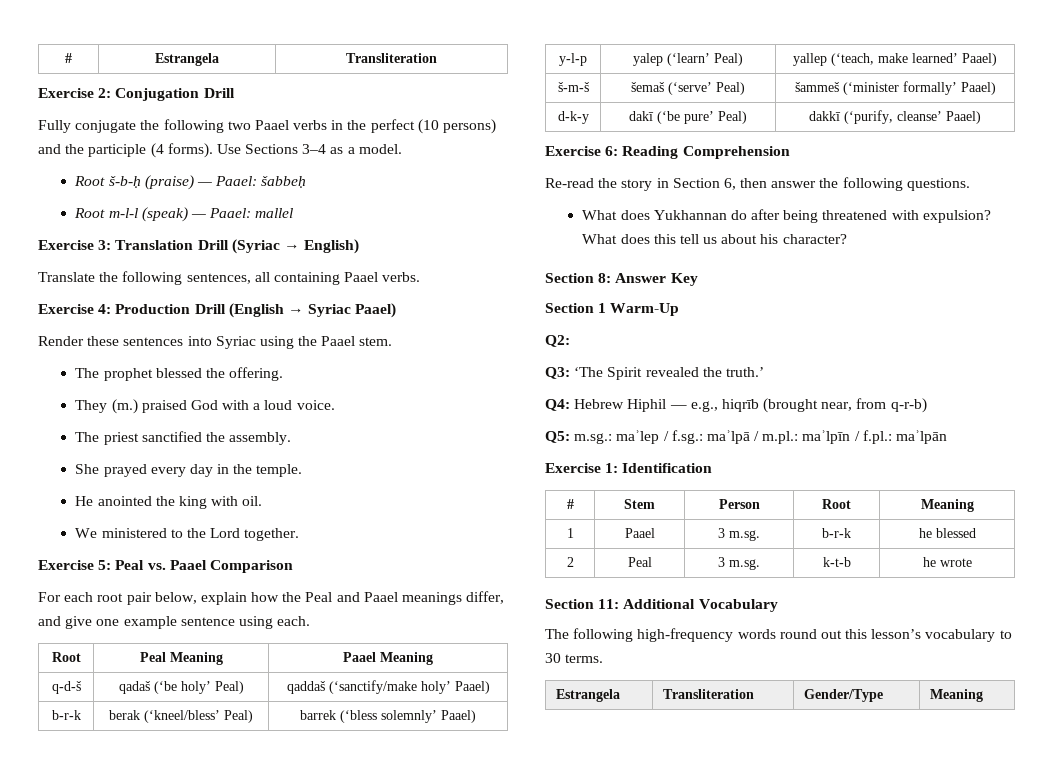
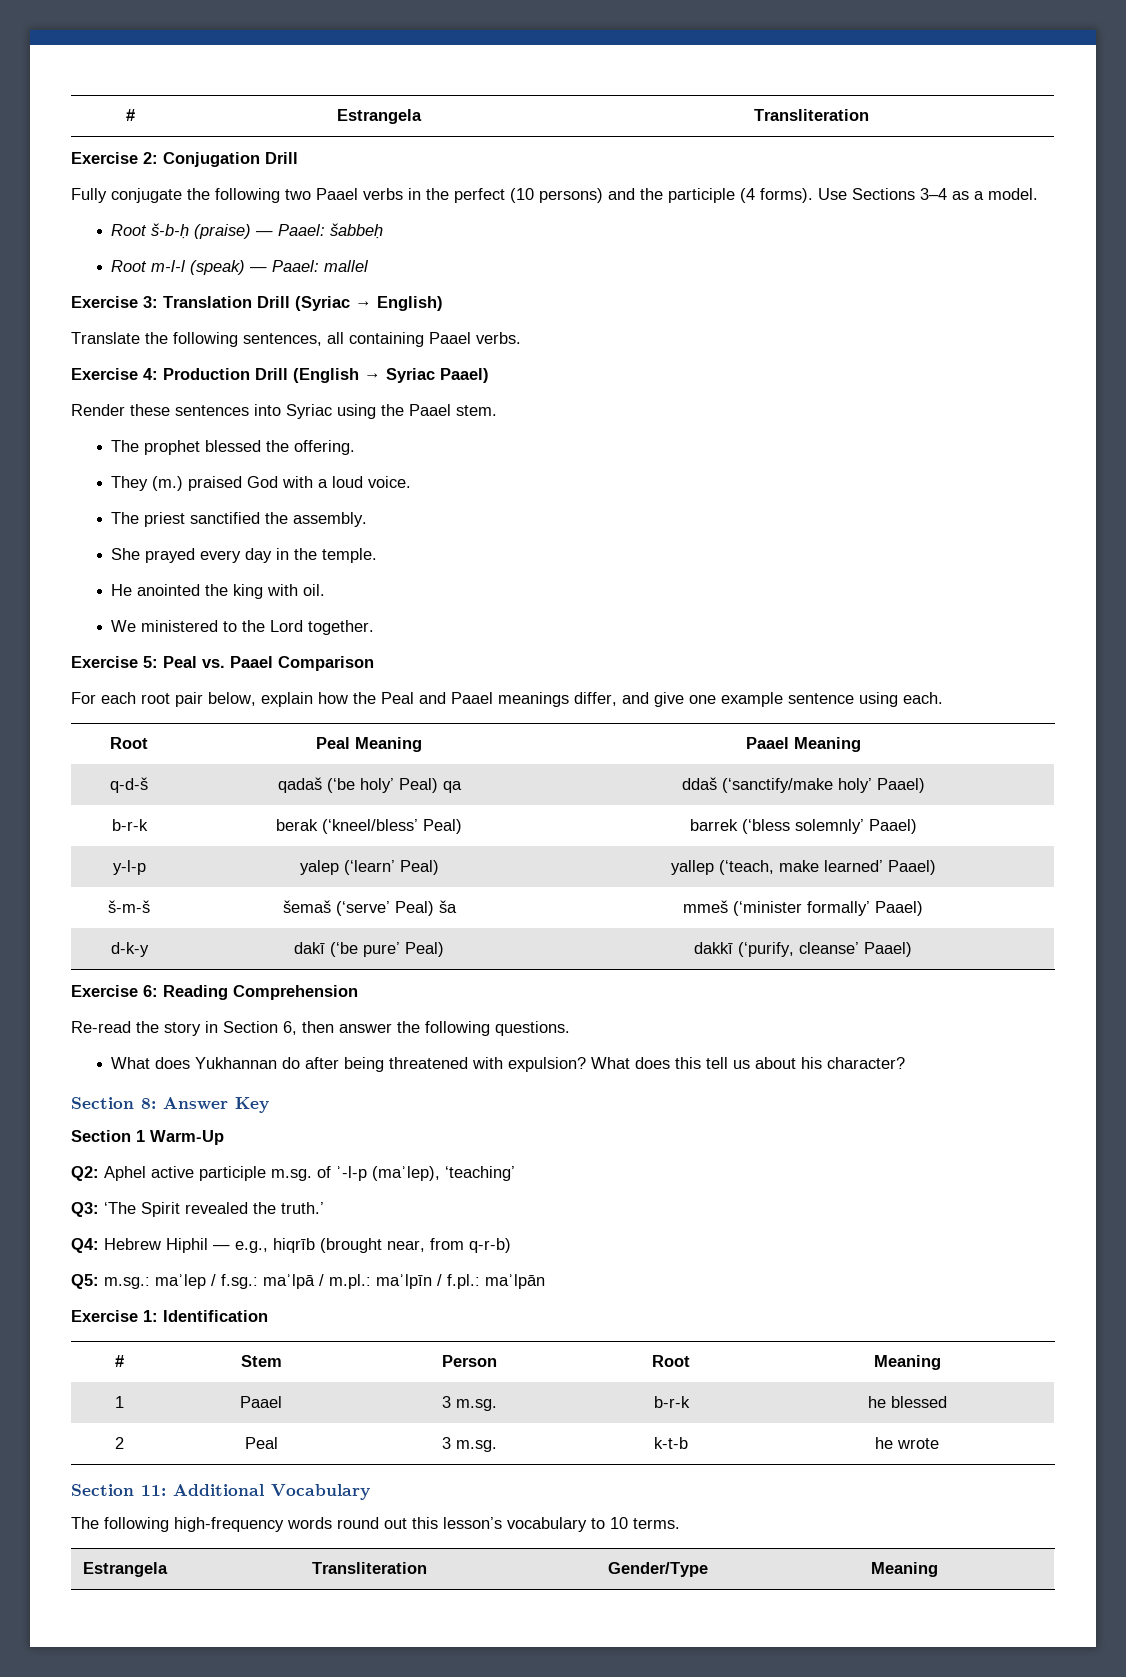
- q-d-š | qadaš (‘be holy’ Peal) | qaddaš (‘sanctify/make holy’ Paael)
+ q-d-š | qadaš (‘be holy’ Peal) qa | ddaš (‘sanctify/make holy’ Paael)
- š-m-š | šemaš (‘serve’ Peal) | šammeš (‘minister formally’ Paael)
+ š-m-š | šemaš (‘serve’ Peal) ša | mmeš (‘minister formally’ Paael)
- Q2:
+ Q2: Aphel active participle m.sg. of ʾ-l-p (maʾlep), ‘teaching’
- The following high-frequency words round out this lesson’s vocabulary to 30 terms.
+ The following high-frequency words round out this lesson’s vocabulary to 10 terms.

